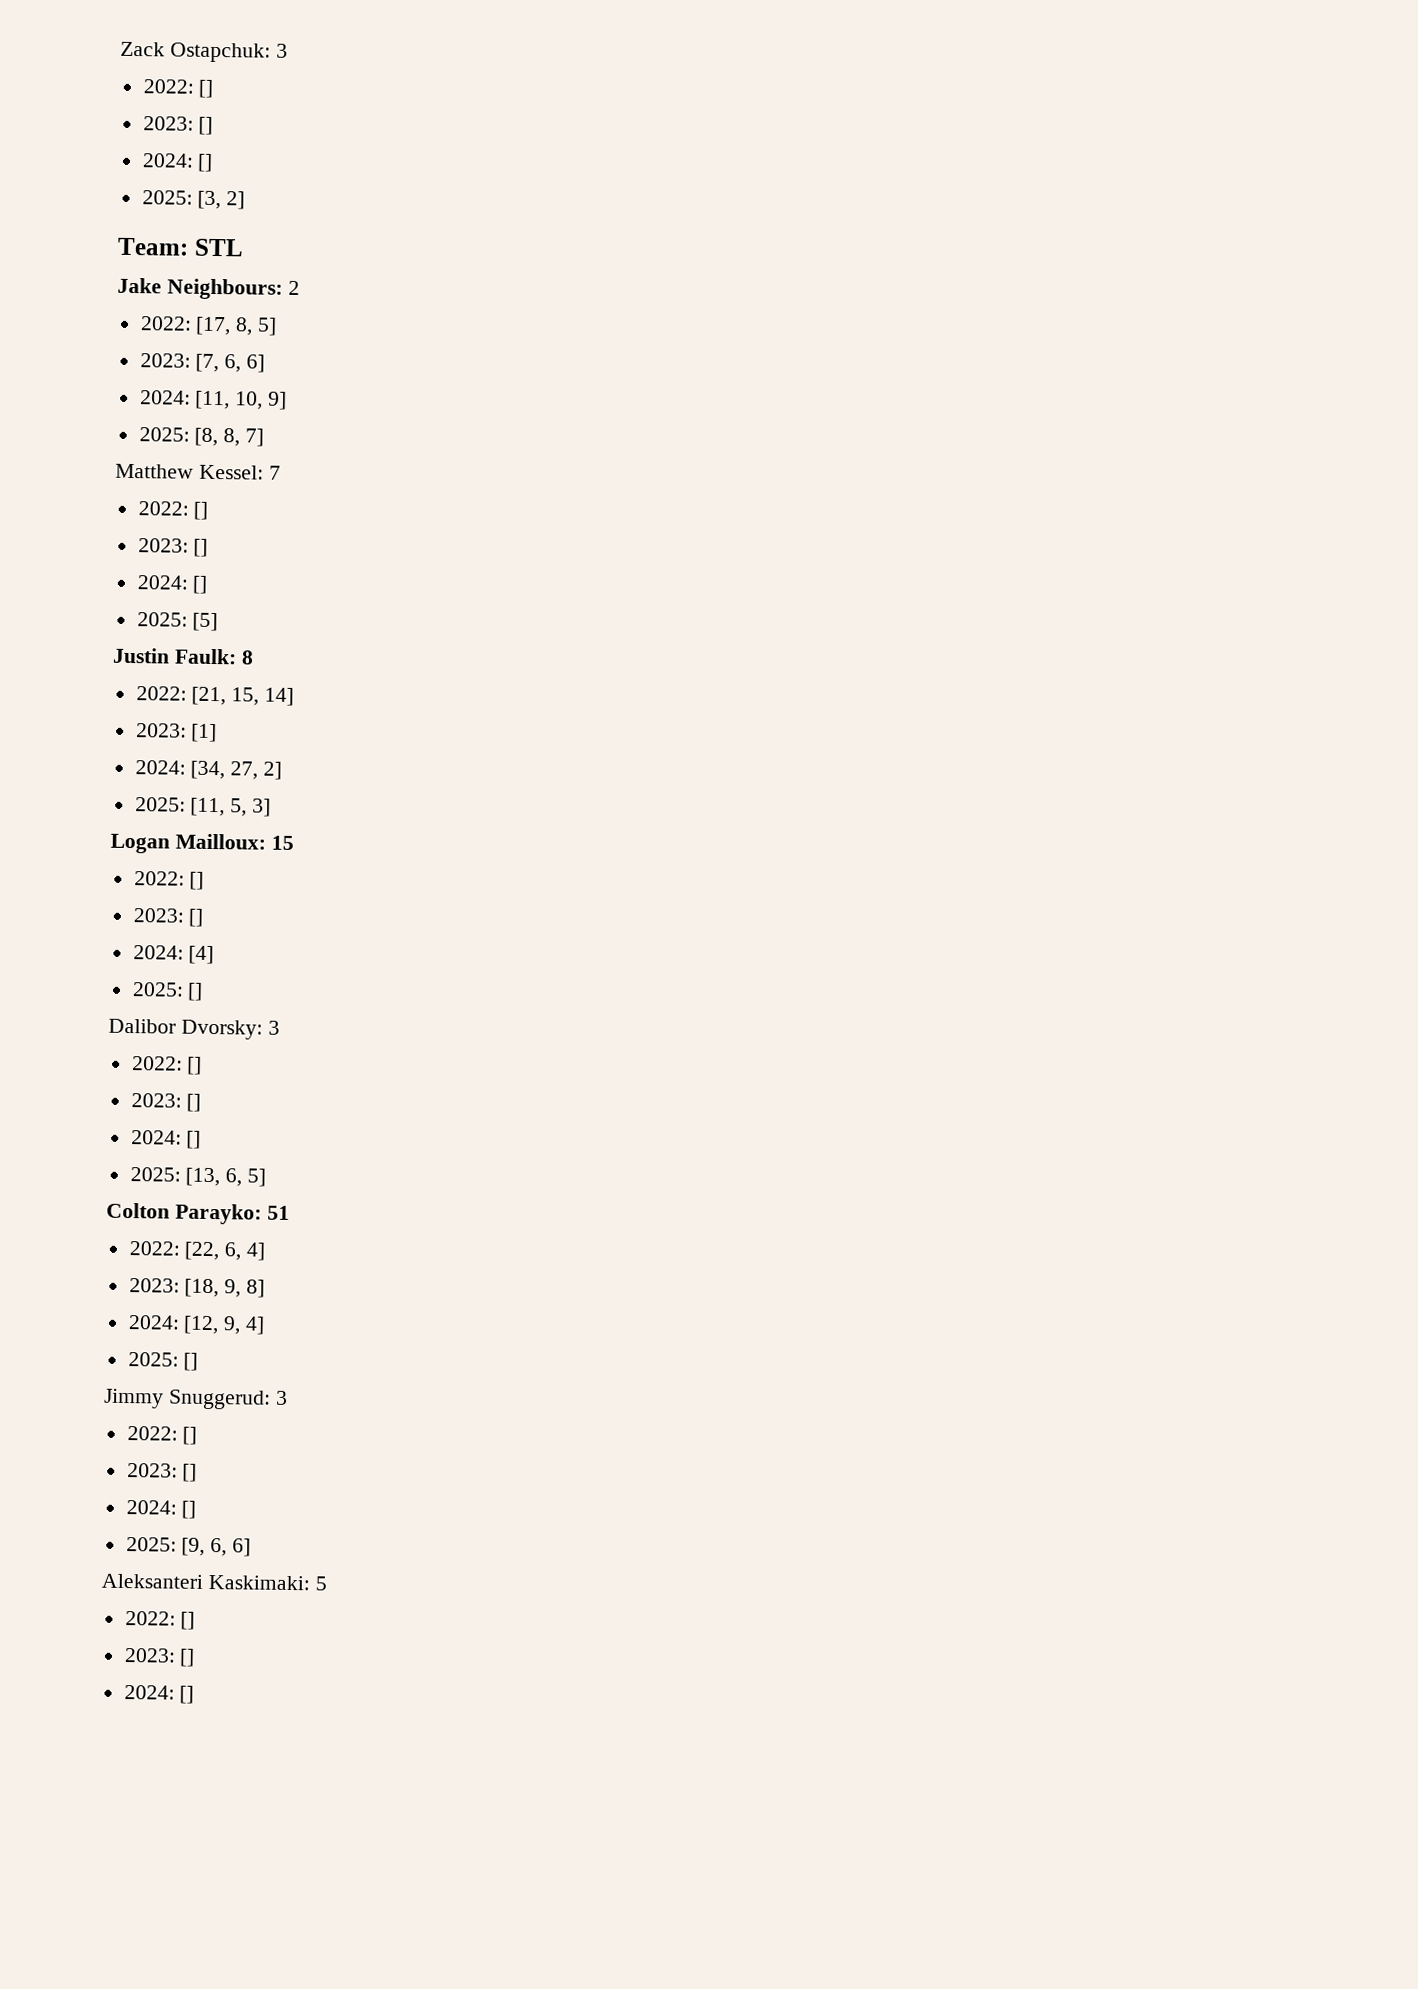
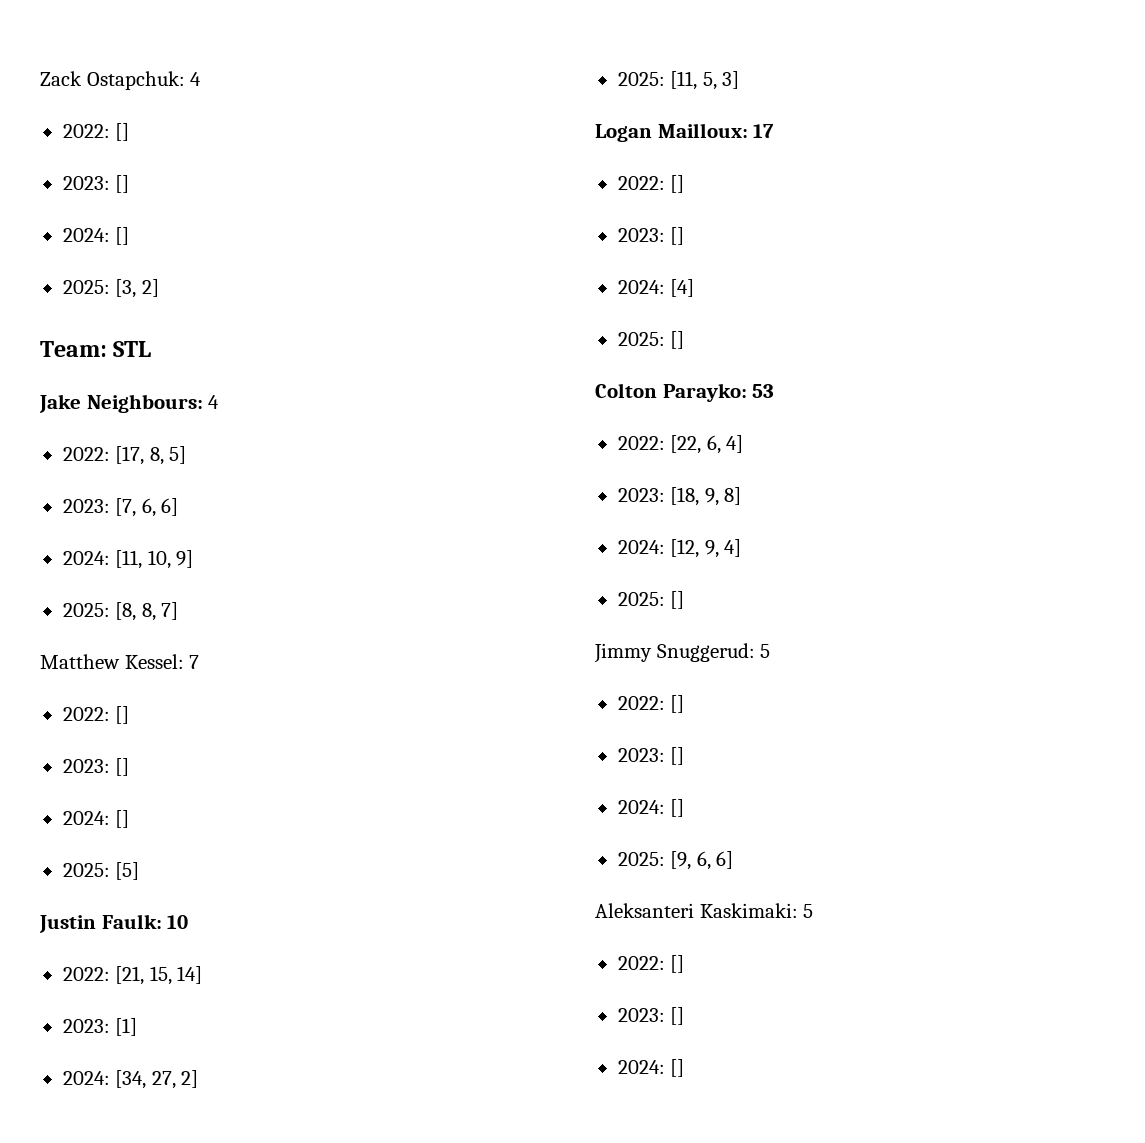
- Zack Ostapchuk: 3
+ Zack Ostapchuk: 4
- Jake Neighbours: 2
+ Jake Neighbours: 4
- Justin Faulk: 8
+ Justin Faulk: 10
- Logan Mailloux: 15
+ Logan Mailloux: 17
- Dalibor Dvorsky: 3
- 2022: []
- 2023: []
- 2024: []
- 2025: [13, 6, 5]
- Colton Parayko: 51
+ Colton Parayko: 53
- Jimmy Snuggerud: 3
+ Jimmy Snuggerud: 5

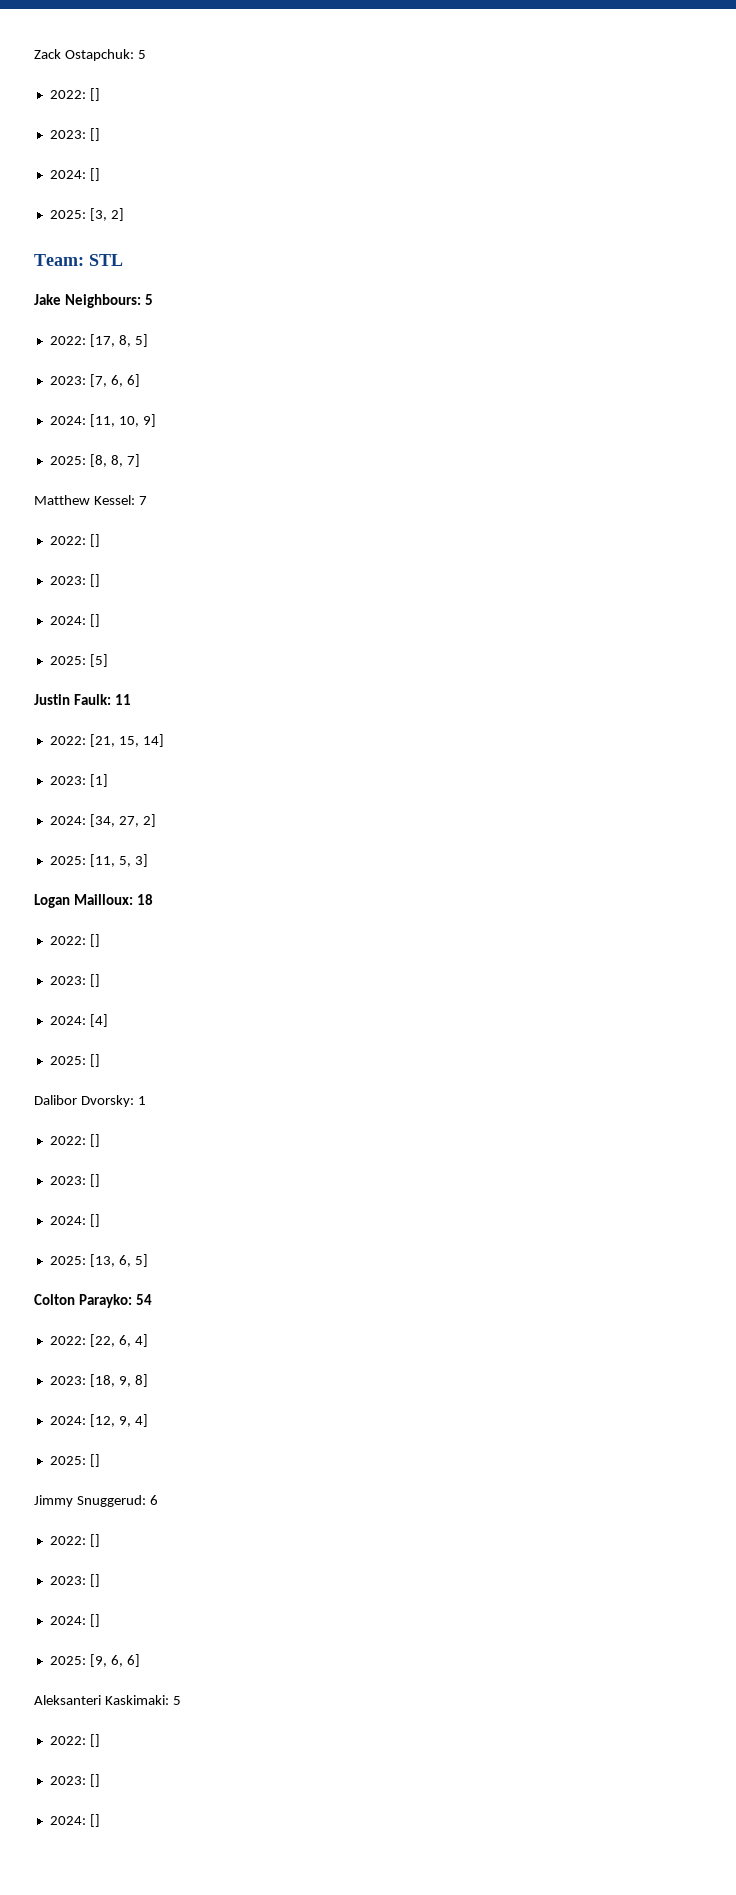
- Zack Ostapchuk: 4
+ Zack Ostapchuk: 5
- Jake Neighbours: 4
+ Jake Neighbours: 5
- Justin Faulk: 10
+ Justin Faulk: 11
- Logan Mailloux: 17
+ Logan Mailloux: 18
+ Dalibor Dvorsky: 1
+ 2022: []
+ 2023: []
+ 2024: []
+ 2025: [13, 6, 5]
- Colton Parayko: 53
+ Colton Parayko: 54
- Jimmy Snuggerud: 5
+ Jimmy Snuggerud: 6

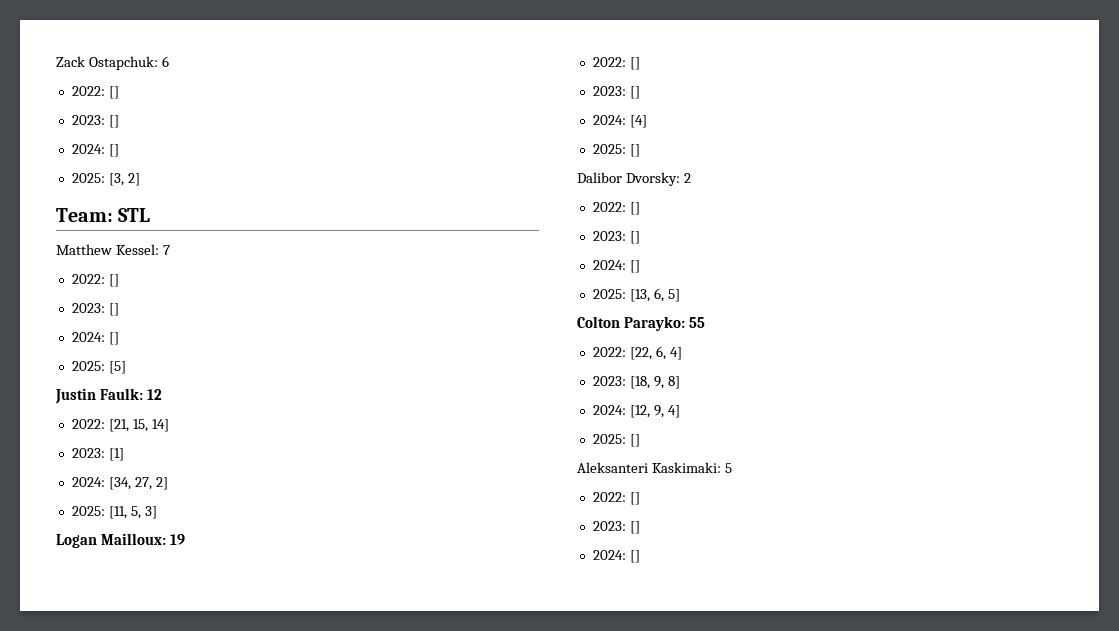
- Zack Ostapchuk: 5
+ Zack Ostapchuk: 6
- Jake Neighbours: 5
- 2022: [17, 8, 5]
- 2023: [7, 6, 6]
- 2024: [11, 10, 9]
- 2025: [8, 8, 7]
- Justin Faulk: 11
+ Justin Faulk: 12
- Logan Mailloux: 18
+ Logan Mailloux: 19
- Dalibor Dvorsky: 1
+ Dalibor Dvorsky: 2
- Colton Parayko: 54
+ Colton Parayko: 55
- Jimmy Snuggerud: 6
- 2022: []
- 2023: []
- 2024: []
- 2025: [9, 6, 6]

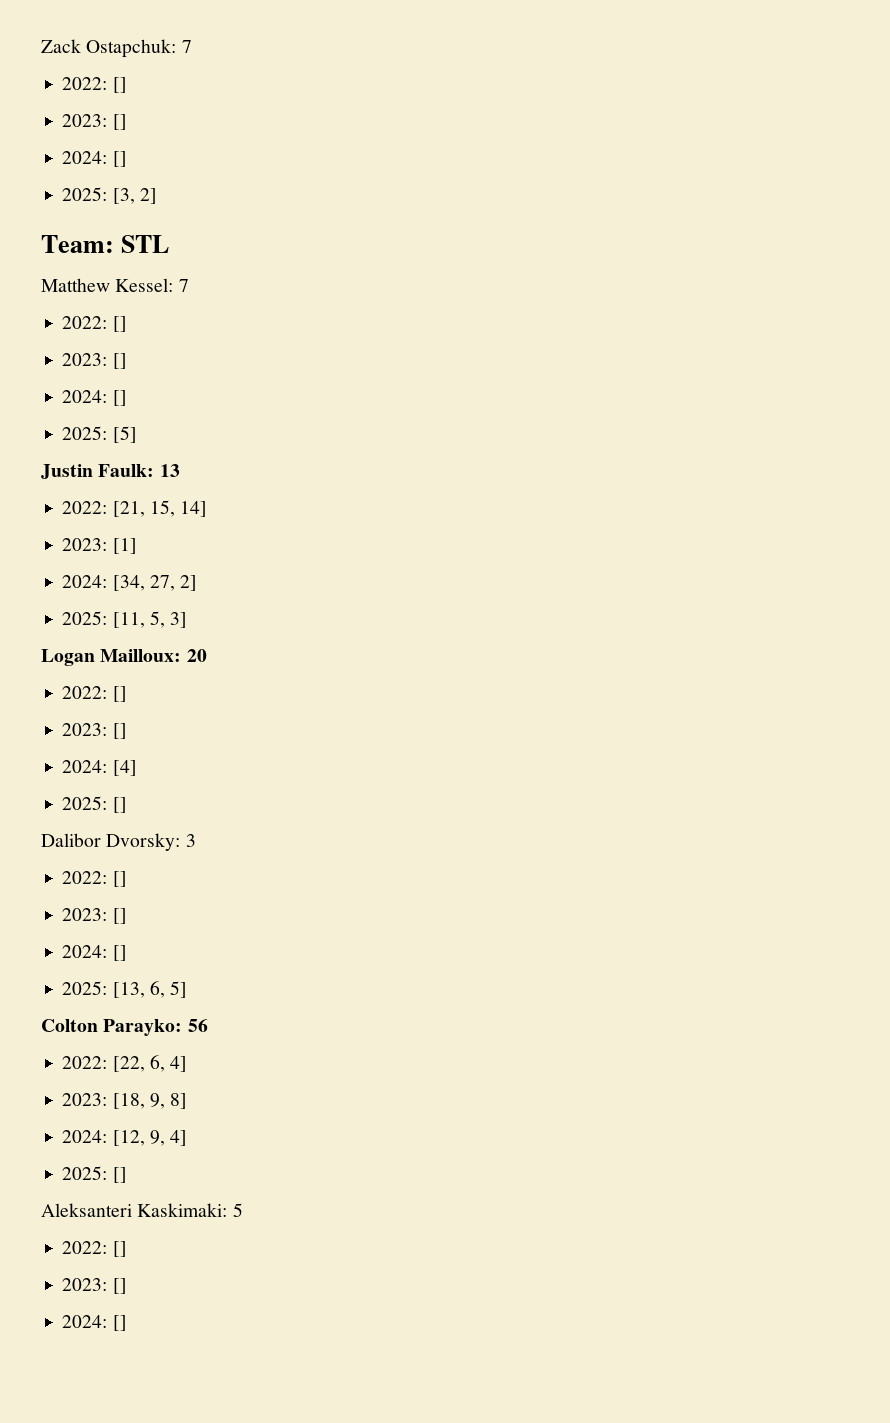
- Zack Ostapchuk: 6
+ Zack Ostapchuk: 7
- Justin Faulk: 12
+ Justin Faulk: 13
- Logan Mailloux: 19
+ Logan Mailloux: 20
- Dalibor Dvorsky: 2
+ Dalibor Dvorsky: 3
- Colton Parayko: 55
+ Colton Parayko: 56

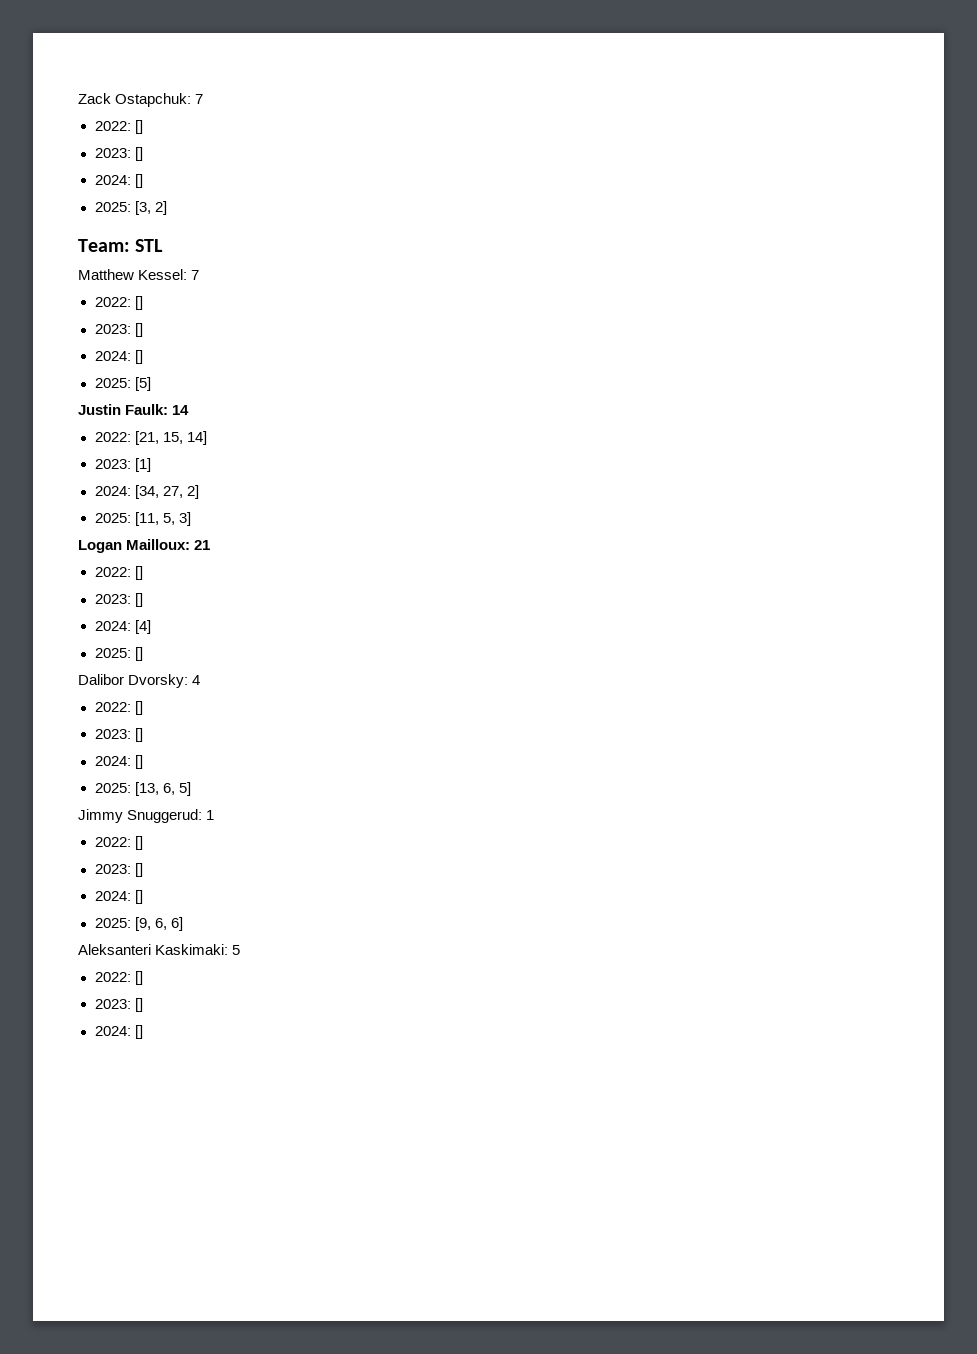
- Justin Faulk: 13
+ Justin Faulk: 14
- Logan Mailloux: 20
+ Logan Mailloux: 21
- Dalibor Dvorsky: 3
+ Dalibor Dvorsky: 4
- Colton Parayko: 56
- 2022: [22, 6, 4]
- 2023: [18, 9, 8]
- 2024: [12, 9, 4]
- 2025: []
+ Jimmy Snuggerud: 1
+ 2022: []
+ 2023: []
+ 2024: []
+ 2025: [9, 6, 6]

